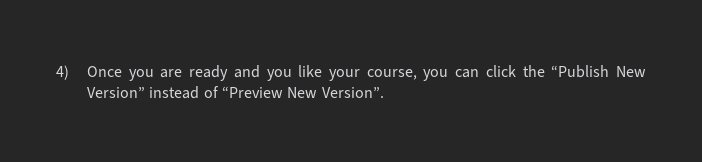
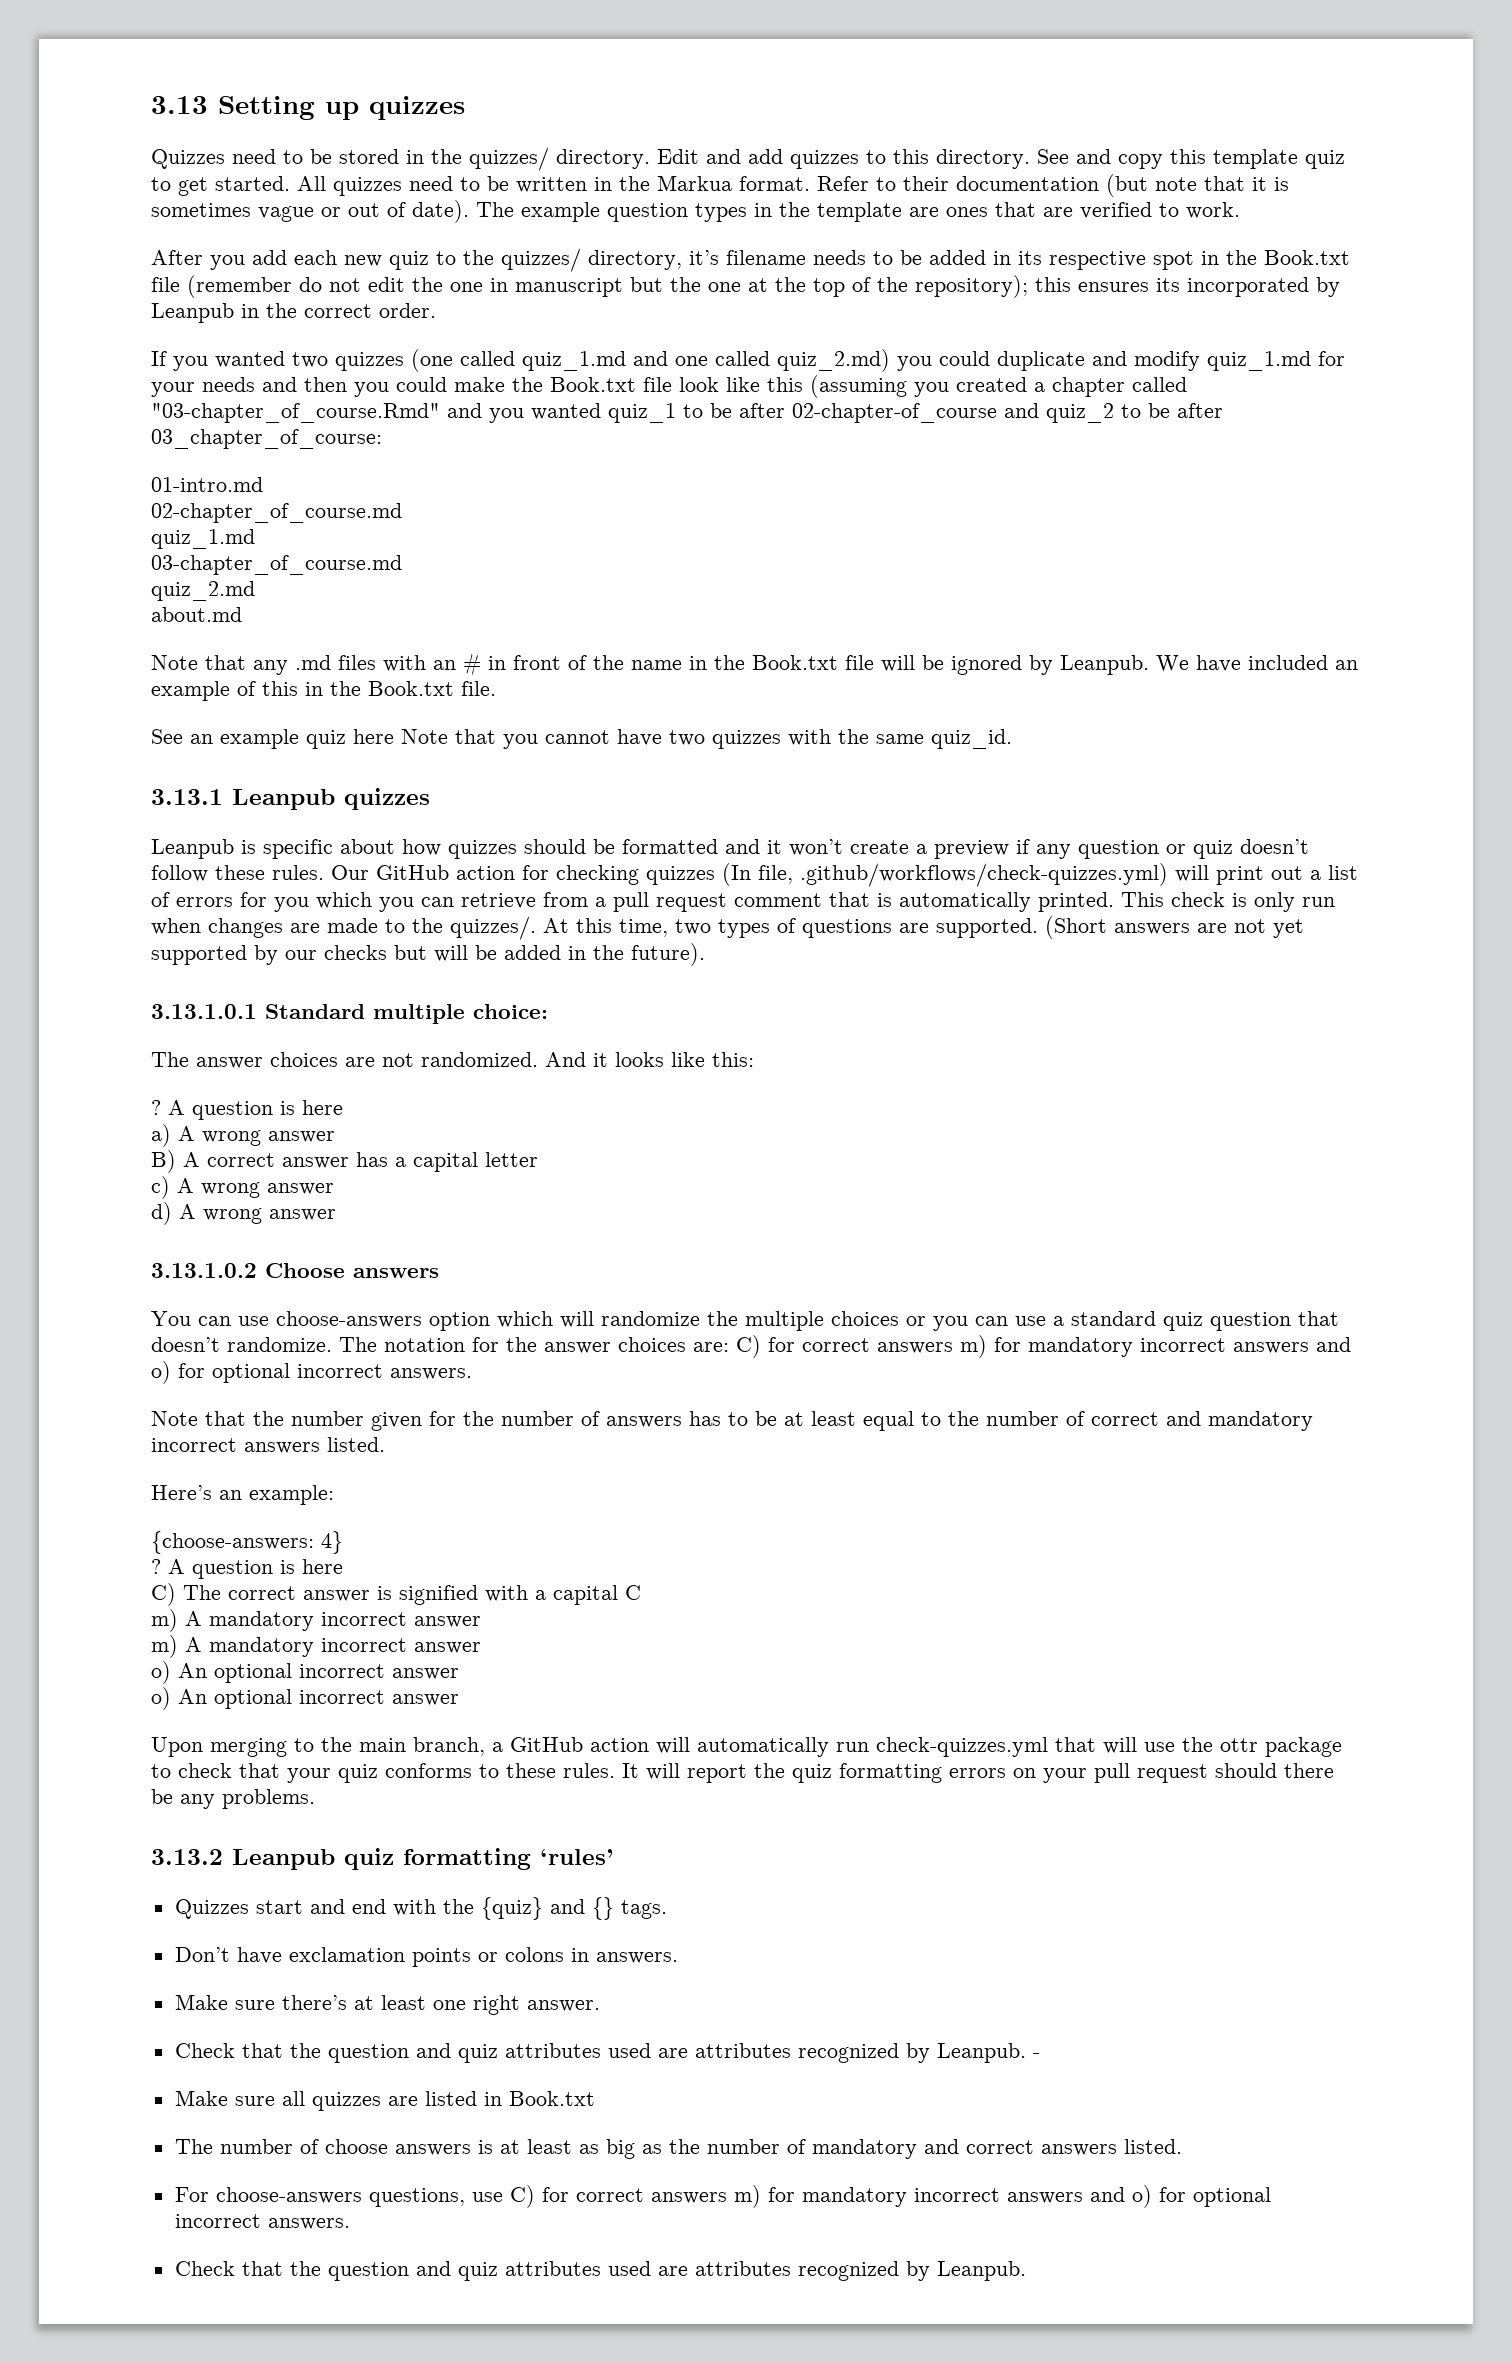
- 4) Once you are ready and you like your course, you can click the “Publish New Version” instead of “Preview New Version”.
+ 3.13 Setting up quizzes
+ Quizzes need to be stored in the quizzes/ directory. Edit and add quizzes to this directory. See and copy this template quiz to get started. All quizzes need to be written in the Markua format. Refer to their documentation (but note that it is sometimes vague or out of date). The example question types in the template are ones that are verified to work.
+ After you add each new quiz to the quizzes/ directory, it’s filename needs to be added in its respective spot in the Book.txt file (remember do not edit the one in manuscript but the one at the top of the repository); this ensures its incorporated by Leanpub in the correct order.
+ If you wanted two quizzes (one called quiz_1.md and one called quiz_2.md) you could duplicate and modify quiz_1.md for your needs and then you could make the Book.txt file look like this (assuming you created a chapter called "03-chapter_of_course.Rmd" and you wanted quiz_1 to be after 02-chapter-of_course and quiz_2 to be after 03_chapter_of_course:
+ 01-intro.md
+ 02-chapter_of_course.md
+ quiz_1.md
+ 03-chapter_of_course.md
+ quiz_2.md
+ about.md
+ Note that any .md files with an # in front of the name in the Book.txt file will be ignored by Leanpub. We have included an example of this in the Book.txt file.
+ See an example quiz here Note that you cannot have two quizzes with the same quiz_id.
+ 3.13.1 Leanpub quizzes
+ Leanpub is specific about how quizzes should be formatted and it won’t create a preview if any question or quiz doesn’t follow these rules. Our GitHub action for checking quizzes (In file, .github/workflows/check-quizzes.yml) will print out a list of errors for you which you can retrieve from a pull request comment that is automatically printed. This check is only run when changes are made to the quizzes/. At this time, two types of questions are supported. (Short answers are not yet supported by our checks but will be added in the future).
+ 3.13.1.0.1 Standard multiple choice:
+ The answer choices are not randomized. And it looks like this:
+ ? A question is here
+ a) A wrong answer
+ B) A correct answer has a capital letter
+ c) A wrong answer
+ d) A wrong answer
+ 3.13.1.0.2 Choose answers
+ You can use choose-answers option which will randomize the multiple choices or you can use a standard quiz question that doesn’t randomize. The notation for the answer choices are: C) for correct answers m) for mandatory incorrect answers and o) for optional incorrect answers.
+ Note that the number given for the number of answers has to be at least equal to the number of correct and mandatory incorrect answers listed.
+ Here’s an example:
+ {choose-answers: 4}
+ ? A question is here
+ C) The correct answer is signified with a capital C
+ m) A mandatory incorrect answer
+ m) A mandatory incorrect answer
+ o) An optional incorrect answer
+ o) An optional incorrect answer
+ Upon merging to the main branch, a GitHub action will automatically run check-quizzes.yml that will use the ottr package to check that your quiz conforms to these rules. It will report the quiz formatting errors on your pull request should there be any problems.
+ 3.13.2 Leanpub quiz formatting ‘rules’
+ Quizzes start and end with the {quiz} and {} tags.
+ Don’t have exclamation points or colons in answers.
+ Make sure there’s at least one right answer.
+ Check that the question and quiz attributes used are attributes recognized by Leanpub. -
+ Make sure all quizzes are listed in Book.txt
+ The number of choose answers is at least as big as the number of mandatory and correct answers listed.
+ For choose-answers questions, use C) for correct answers m) for mandatory incorrect answers and o) for optional incorrect answers.
+ Check that the question and quiz attributes used are attributes recognized by Leanpub.

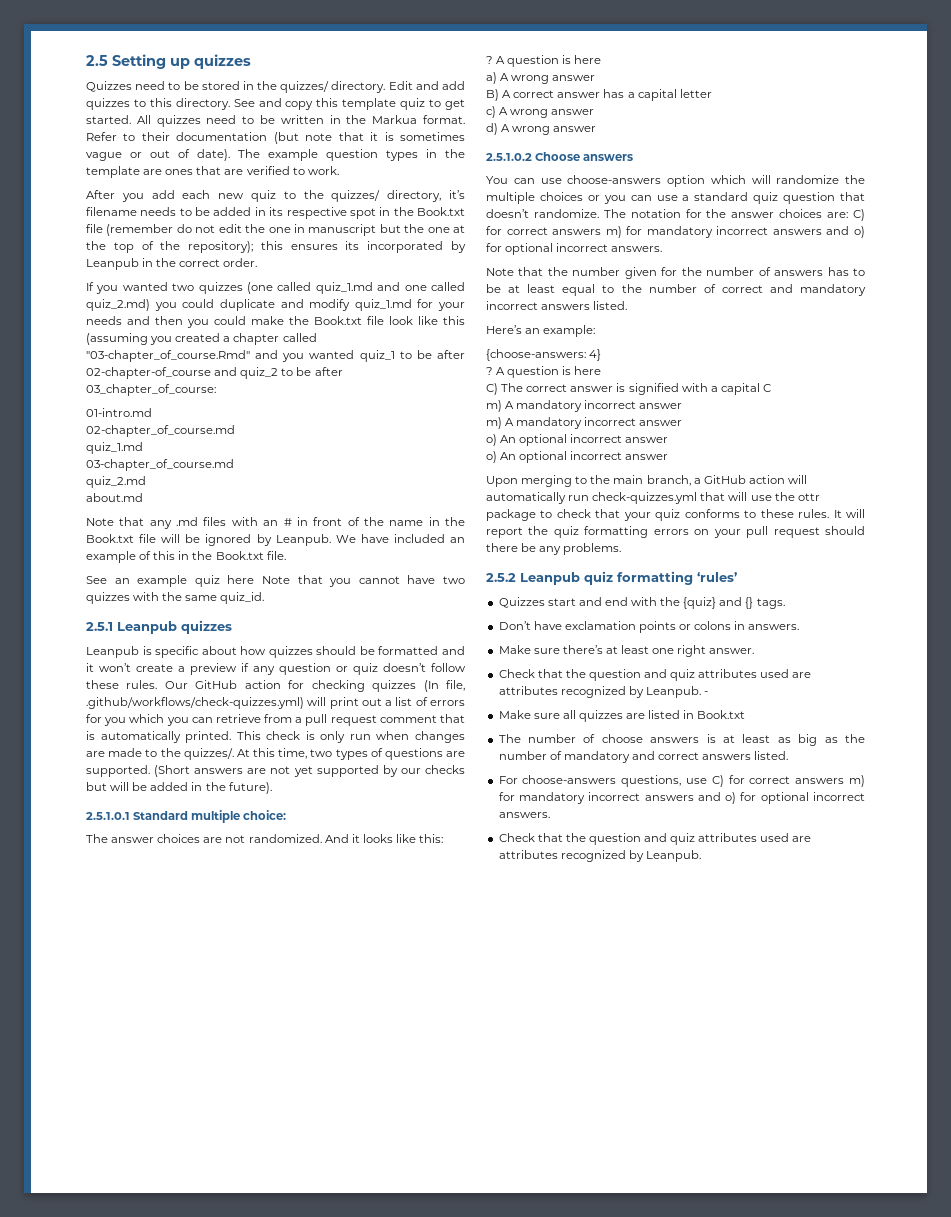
- 3.13 Setting up quizzes
+ 2.5 Setting up quizzes
- 3.13.1 Leanpub quizzes
+ 2.5.1 Leanpub quizzes
- 3.13.1.0.1 Standard multiple choice:
+ 2.5.1.0.1 Standard multiple choice:
- 3.13.1.0.2 Choose answers
+ 2.5.1.0.2 Choose answers
- 3.13.2 Leanpub quiz formatting ‘rules’
+ 2.5.2 Leanpub quiz formatting ‘rules’

